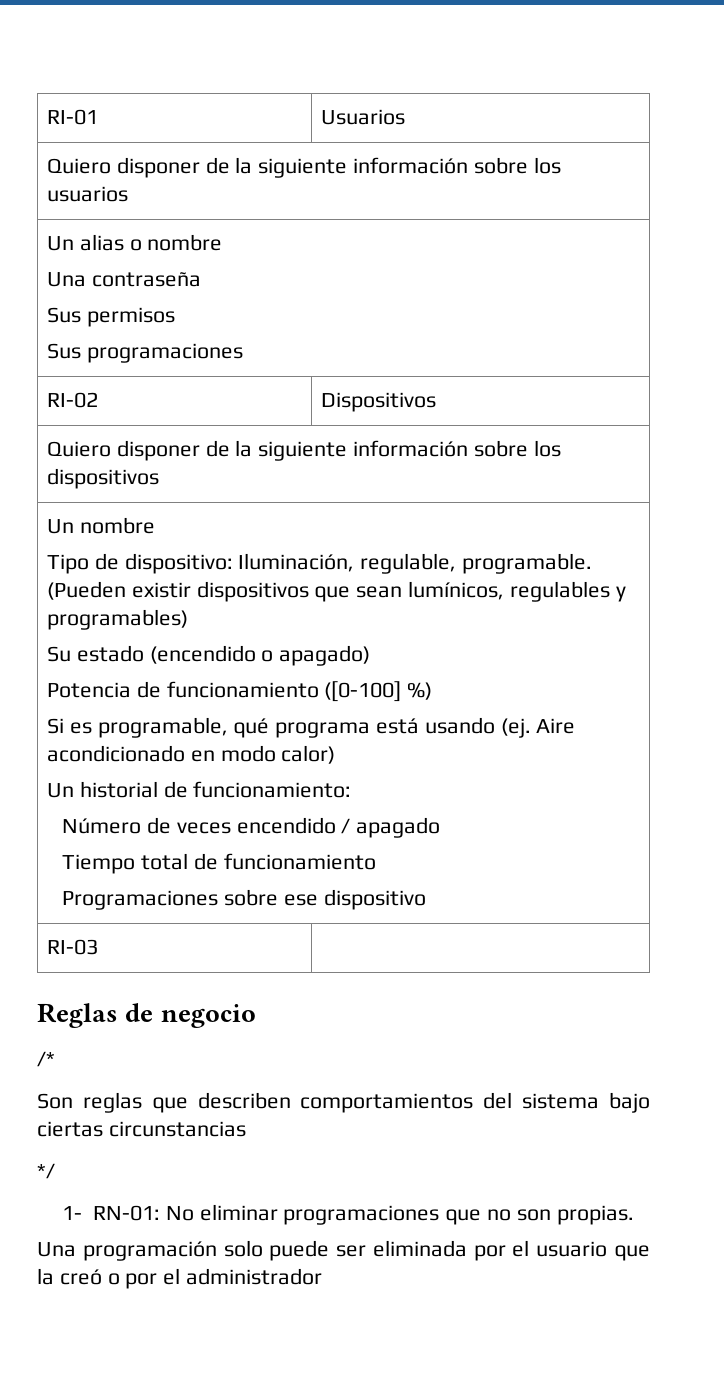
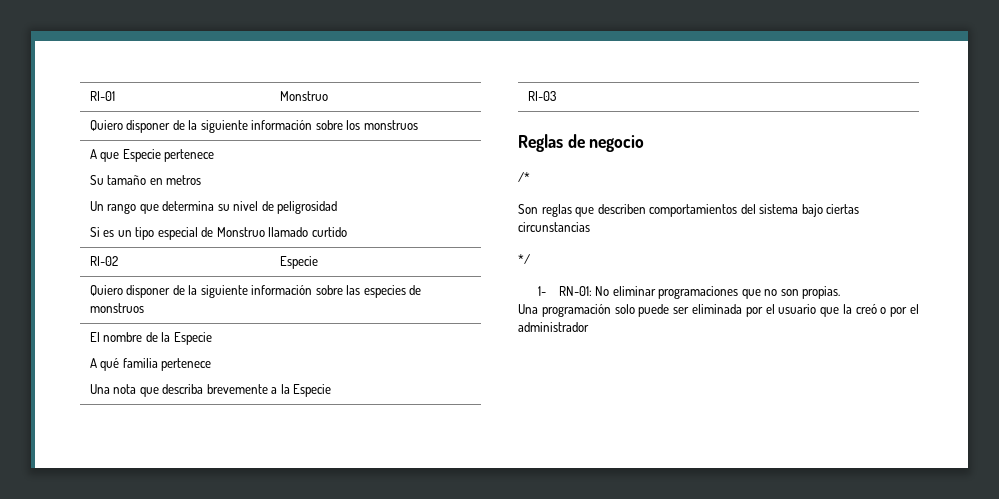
- RI-01 | Usuarios
- Quiero disponer de la siguiente información sobre los usuarios
- Un alias o nombre
- Una contraseña
- Sus permisos
- Sus programaciones
+ RI-01 | Monstruo
+ Quiero disponer de la siguiente información sobre los monstruos
+ A que Especie pertenece
+ Su tamaño en metros
+ Un rango que determina su nivel de peligrosidad
+ Si es un tipo especial de Monstruo llamado curtido
- RI-02 | Dispositivos
- Quiero disponer de la siguiente información sobre los dispositivos
- Un nombre
- Tipo de dispositivo: Iluminación, regulable, programable. (Pueden existir dispositivos que sean lumínicos, regulables y programables)
- Su estado (encendido o apagado)
- Potencia de funcionamiento ([0-100] %)
- Si es programable, qué programa está usando (ej. Aire acondicionado en modo calor)
- Un historial de funcionamiento:
- Número de veces encendido / apagado
- Tiempo total de funcionamiento
- Programaciones sobre ese dispositivo
+ RI-02 | Especie
+ Quiero disponer de la siguiente información sobre las especies de monstruos
+ El nombre de la Especie
+ A qué familia pertenece
+ Una nota que describa brevemente a la Especie

